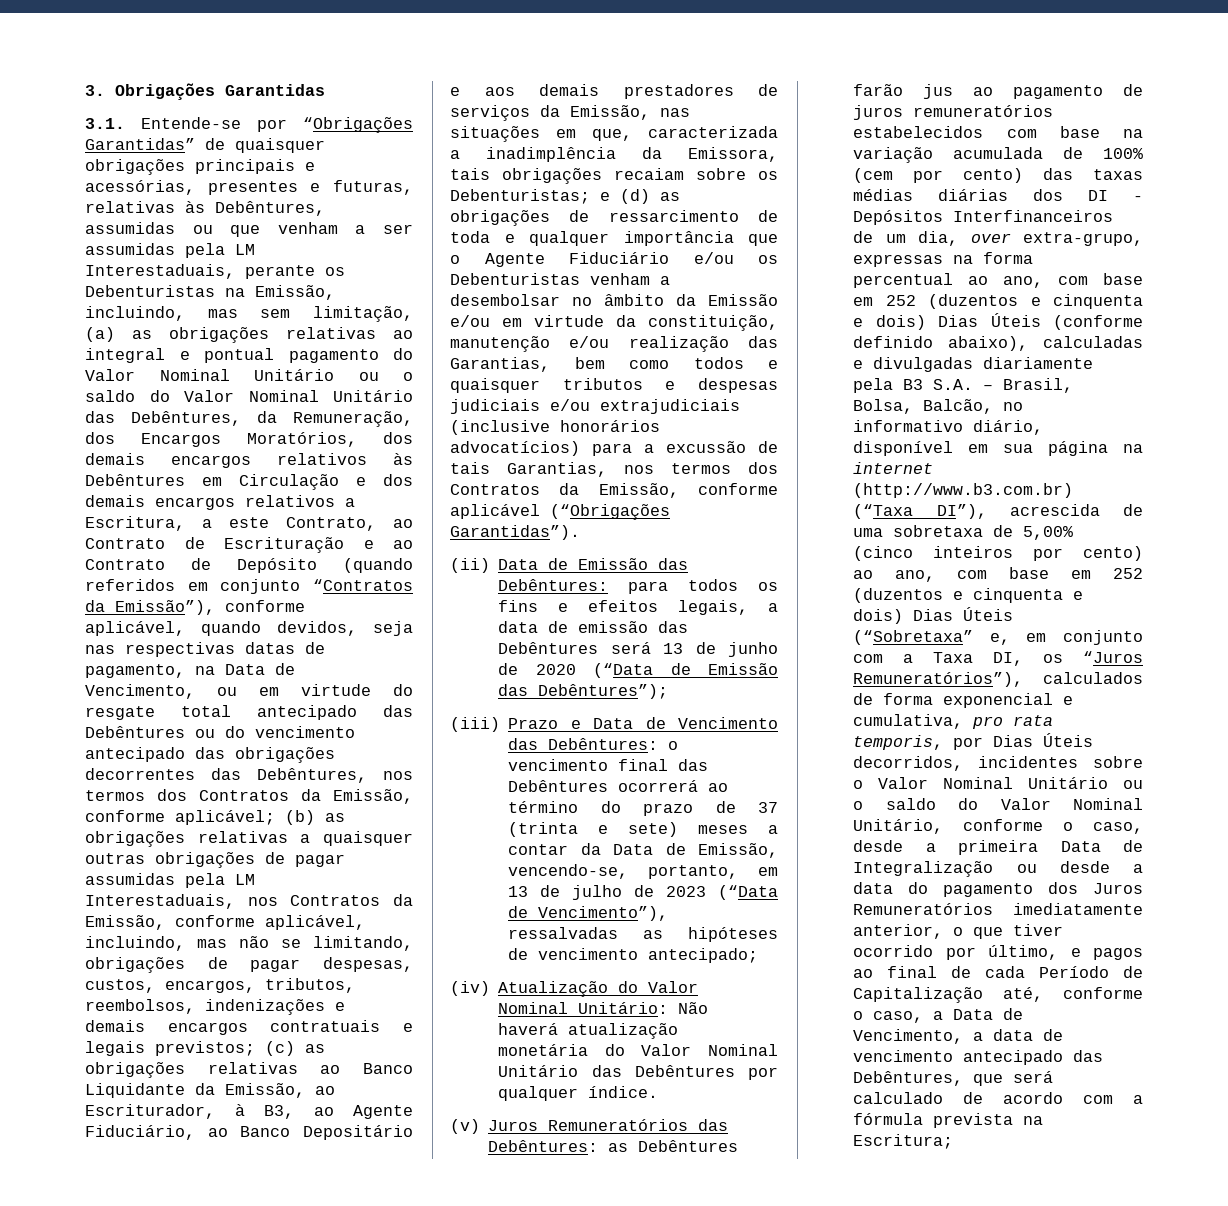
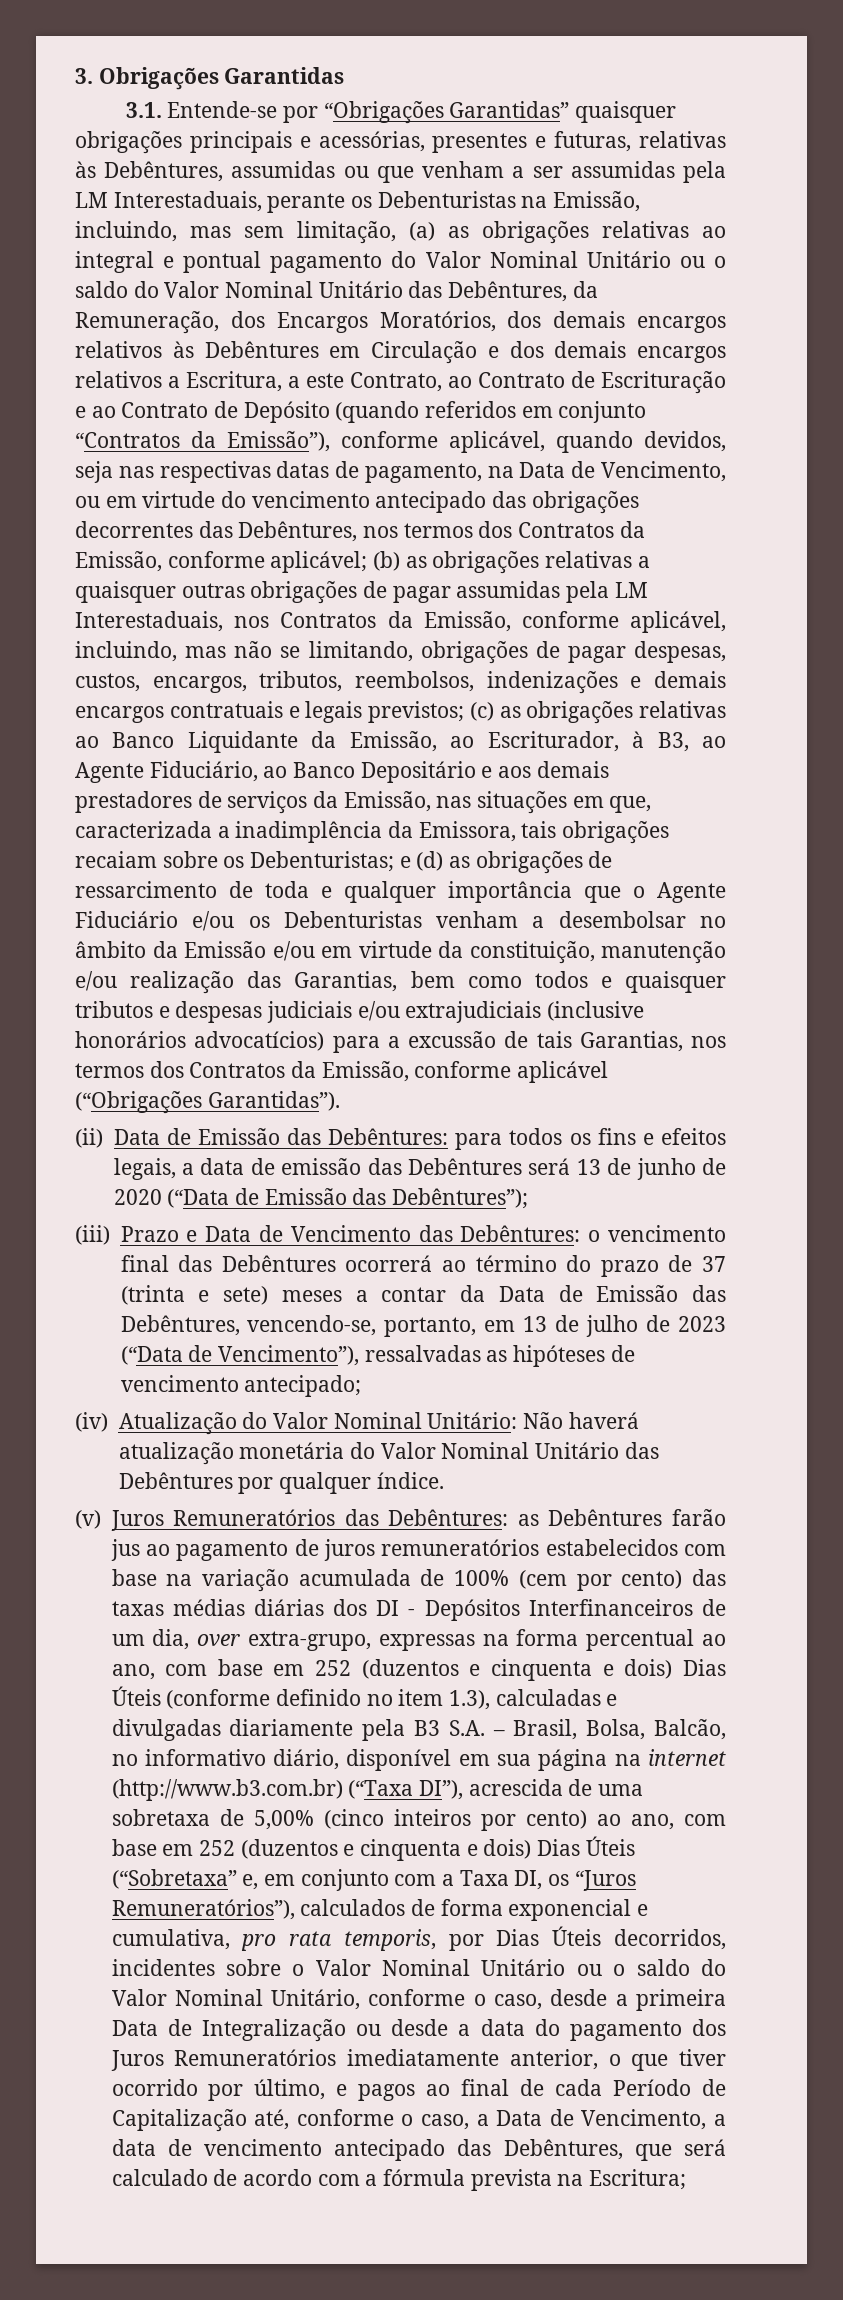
- 3.1. Entende-se por “Obrigações Garantidas” de quaisquer obrigações principais e acessórias, presentes e futuras, relativas às Debêntures, assumidas ou que venham a ser assumidas pela LM Interestaduais, perante os Debenturistas na Emissão, incluindo, mas sem limitação, (a) as obrigações relativas ao integral e pontual pagamento do Valor Nominal Unitário ou o saldo do Valor Nominal Unitário das Debêntures, da Remuneração, dos Encargos Moratórios, dos demais encargos relativos às Debêntures em Circulação e dos demais encargos relativos a Escritura, a este Contrato, ao Contrato de Escrituração e ao Contrato de Depósito (quando referidos em conjunto “Contratos da Emissão”), conforme aplicável, quando devidos, seja nas respectivas datas de pagamento, na Data de Vencimento, ou em virtude do resgate total antecipado das Debêntures ou do vencimento antecipado das obrigações decorrentes das Debêntures, nos termos dos Contratos da Emissão, conforme aplicável;
+ 3.1. Entende-se por “Obrigações Garantidas” quaisquer obrigações principais e acessórias, presentes e futuras, relativas às Debêntures, assumidas ou que venham a ser assumidas pela LM Interestaduais, perante os Debenturistas na Emissão, incluindo, mas sem limitação, (a) as obrigações relativas ao integral e pontual pagamento do Valor Nominal Unitário ou o saldo do Valor Nominal Unitário das Debêntures, da Remuneração, dos Encargos Moratórios, dos demais encargos relativos às Debêntures em Circulação e dos demais encargos relativos a Escritura, a este Contrato, ao Contrato de Escrituração e ao Contrato de Depósito (quando referidos em conjunto “Contratos da Emissão”), conforme aplicável, quando devidos, seja nas respectivas datas de pagamento, na Data de Vencimento, ou em virtude do vencimento antecipado das obrigações decorrentes das Debêntures, nos termos dos Contratos da Emissão, conforme aplicável;
- (iii) Prazo e Data de Vencimento das Debêntures: o vencimento final das Debêntures ocorrerá ao término do prazo de 37 (trinta e sete) meses a contar da Data de Emissão, vencendo-se, portanto, em 13 de julho de 2023 (“Data de Vencimento”), ressalvadas as hipóteses de vencimento antecipado;
+ (iii) Prazo e Data de Vencimento das Debêntures: o vencimento final das Debêntures ocorrerá ao término do prazo de 37 (trinta e sete) meses a contar da Data de Emissão das Debêntures, vencendo-se, portanto, em 13 de julho de 2023 (“Data de Vencimento”), ressalvadas as hipóteses de vencimento antecipado;
- as Debêntures farão jus ao pagamento de juros remuneratórios estabelecidos com base na variação acumulada de 100% (cem por cento) das taxas médias diárias dos DI - Depósitos Interfinanceiros de um dia, over extra-grupo, expressas na forma percentual ao ano, com base em 252 (duzentos e cinquenta e dois) Dias Úteis (conforme definido abaixo), calculadas e divulgadas diariamente pela B3 S.A. – Brasil, Bolsa, Balcão, no informativo diário, disponível em sua página na internet (http://www.b3.com.br) (“Taxa DI”), acrescida de uma sobretaxa de 5,00% (cinco inteiros por cento) ao ano, com base em 252 (duzentos e cinquenta e dois) Dias Úteis (“Sobretaxa” e, em conjunto com a Taxa DI, os “Juros Remuneratórios”), calculados de forma exponencial e cumulativa, pro rata temporis, por Dias Úteis decorridos, incidentes sobre o Valor Nominal Unitário ou o saldo do Valor Nominal Unitário, conforme o caso, desde a primeira Data de Integralização ou desde a data do pagamento dos Juros Remuneratórios imediatamente anterior, o que tiver ocorrido por último, e pagos ao final de cada Período de Capitalização até, conforme o caso, a Data de Vencimento, a data de vencimento antecipado das Debêntures, que será calculado de acordo com a fórmula prevista na Escritura;
+ as Debêntures farão jus ao pagamento de juros remuneratórios estabelecidos com base na variação acumulada de 100% (cem por cento) das taxas médias diárias dos DI - Depósitos Interfinanceiros de um dia, over extra-grupo, expressas na forma percentual ao ano, com base em 252 (duzentos e cinquenta e dois) Dias Úteis (conforme definido no item 1.3), calculadas e divulgadas diariamente pela B3 S.A. – Brasil, Bolsa, Balcão, no informativo diário, disponível em sua página na internet (http://www.b3.com.br) (“Taxa DI”), acrescida de uma sobretaxa de 5,00% (cinco inteiros por cento) ao ano, com base em 252 (duzentos e cinquenta e dois) Dias Úteis (“Sobretaxa” e, em conjunto com a Taxa DI, os “Juros Remuneratórios”), calculados de forma exponencial e cumulativa, pro rata temporis, por Dias Úteis decorridos, incidentes sobre o Valor Nominal Unitário ou o saldo do Valor Nominal Unitário, conforme o caso, desde a primeira Data de Integralização ou desde a data do pagamento dos Juros Remuneratórios imediatamente anterior, o que tiver ocorrido por último, e pagos ao final de cada Período de Capitalização até, conforme o caso, a Data de Vencimento, a data de vencimento antecipado das Debêntures, que será calculado de acordo com a fórmula prevista na Escritura;

